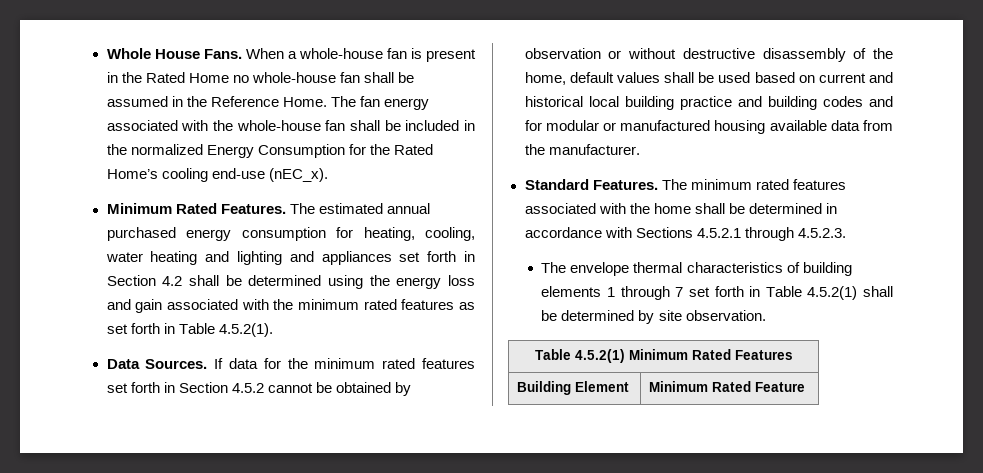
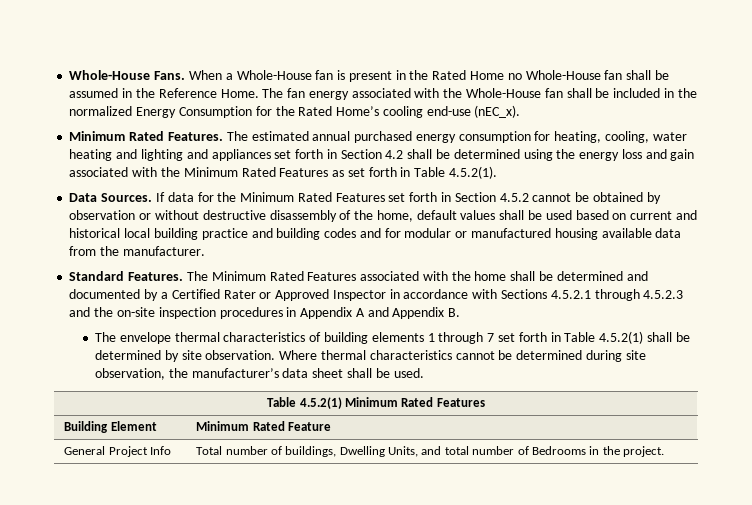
- Whole House Fans.
+ Whole-House Fans.
- When a whole-house fan is present in the Rated Home no whole-house fan shall be assumed in the Reference Home.
+ When a Whole-House fan is present in the Rated Home no Whole-House fan shall be assumed in the Reference Home.
- The fan energy associated with the whole-house fan shall be included in the normalized Energy Consumption for the Rated Home’s cooling end-use (nEC_x).
+ The fan energy associated with the Whole-House fan shall be included in the normalized Energy Consumption for the Rated Home’s cooling end-use (nEC_x).
- The estimated annual purchased energy consumption for heating, cooling, water heating and lighting and appliances set forth in Section 4.2 shall be determined using the energy loss and gain associated with the minimum rated features as set forth in Table 4.5.2(1).
+ The estimated annual purchased energy consumption for heating, cooling, water heating and lighting and appliances set forth in Section 4.2 shall be determined using the energy loss and gain associated with the Minimum Rated Features as set forth in Table 4.5.2(1).
- If data for the minimum rated features set forth in Section 4.5.2 cannot be obtained by observation or without destructive disassembly of the home, default values shall be used based on current and historical local building practice and building codes and for modular or manufactured housing available data from the manufacturer.
+ If data for the Minimum Rated Features set forth in Section 4.5.2 cannot be obtained by observation or without destructive disassembly of the home, default values shall be used based on current and historical local building practice and building codes and for modular or manufactured housing available data from the manufacturer.
- The minimum rated features associated with the home shall be determined in accordance with Sections 4.5.2.1 through 4.5.2.3.
+ The Minimum Rated Features associated with the home shall be determined and documented by a Certified Rater or Approved Inspector in accordance with Sections 4.5.2.1 through 4.5.2.3 and the on-site inspection procedures in Appendix A and Appendix B.
+ Where thermal characteristics cannot be determined during site observation, the manufacturer’s data sheet shall be used.
+ General Project Info | Total number of buildings, Dwelling Units, and total number of Bedrooms in the project.

